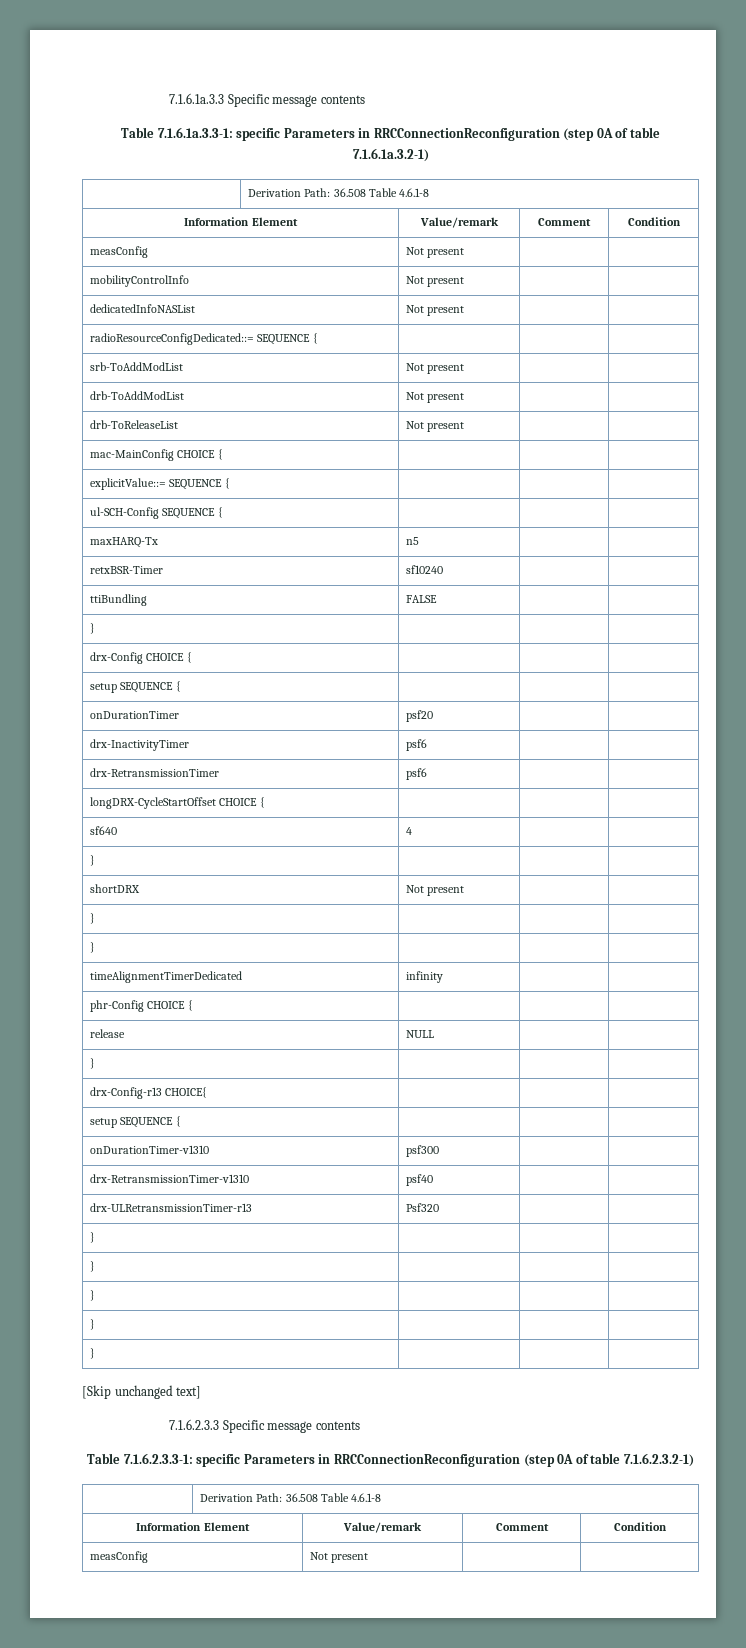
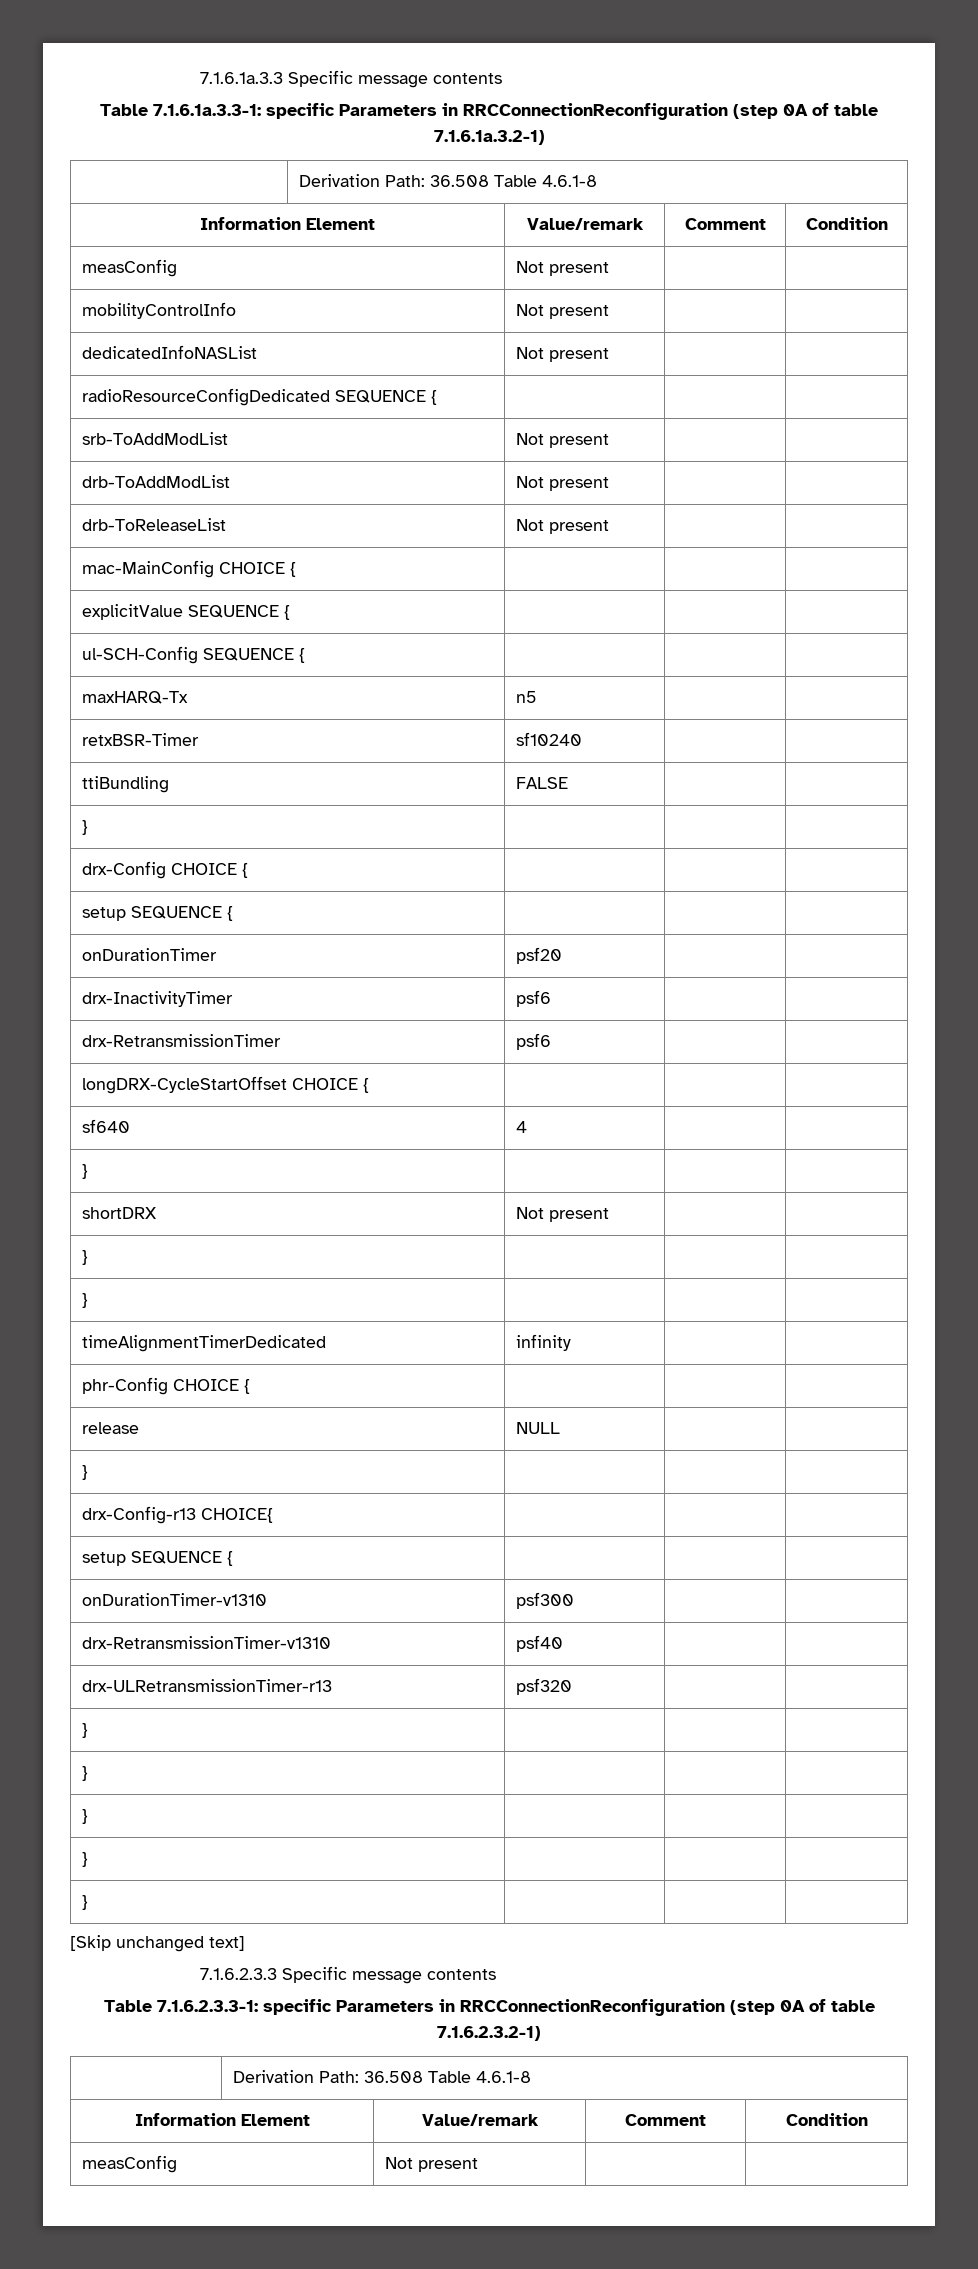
- radioResourceConfigDedicated::= SEQUENCE { | | |
+ radioResourceConfigDedicated SEQUENCE { | | |
- explicitValue::= SEQUENCE { | | |
+ explicitValue SEQUENCE { | | |
- drx-ULRetransmissionTimer-r13 | Psf320 | |
+ drx-ULRetransmissionTimer-r13 | psf320 | |

